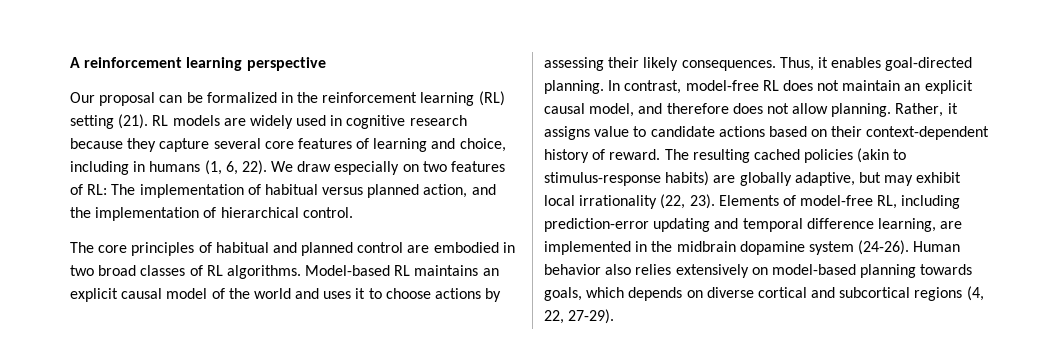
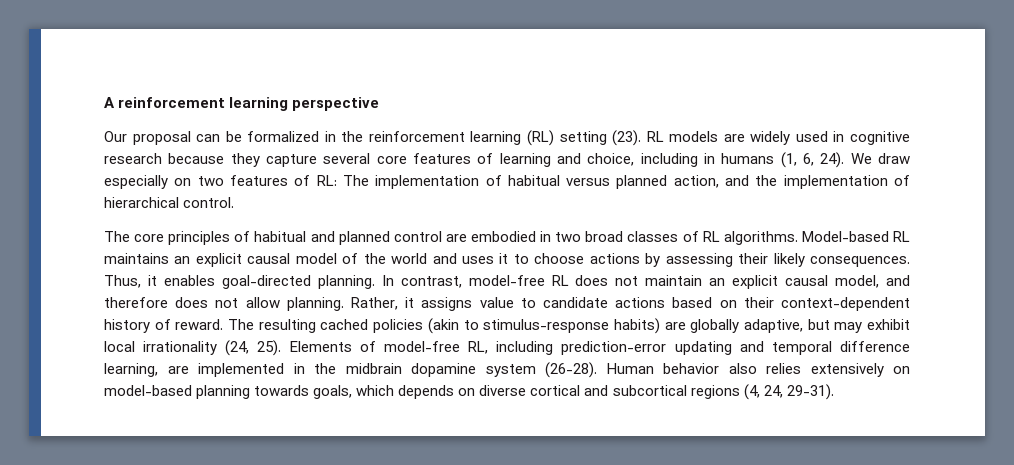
- Our proposal can be formalized in the reinforcement learning (RL) setting (21).
+ Our proposal can be formalized in the reinforcement learning (RL) setting (23).
- RL models are widely used in cognitive research because they capture several core features of learning and choice, including in humans (1, 6, 22).
+ RL models are widely used in cognitive research because they capture several core features of learning and choice, including in humans (1, 6, 24).
- The resulting cached policies (akin to stimulus-response habits) are globally adaptive, but may exhibit local irrationality (22, 23).
+ The resulting cached policies (akin to stimulus-response habits) are globally adaptive, but may exhibit local irrationality (24, 25).
- Elements of model-free RL, including prediction-error updating and temporal difference learning, are implemented in the midbrain dopamine system (24-26).
+ Elements of model-free RL, including prediction-error updating and temporal difference learning, are implemented in the midbrain dopamine system (26-28).
- Human behavior also relies extensively on model-based planning towards goals, which depends on diverse cortical and subcortical regions (4, 22, 27-29).
+ Human behavior also relies extensively on model-based planning towards goals, which depends on diverse cortical and subcortical regions (4, 24, 29-31).

